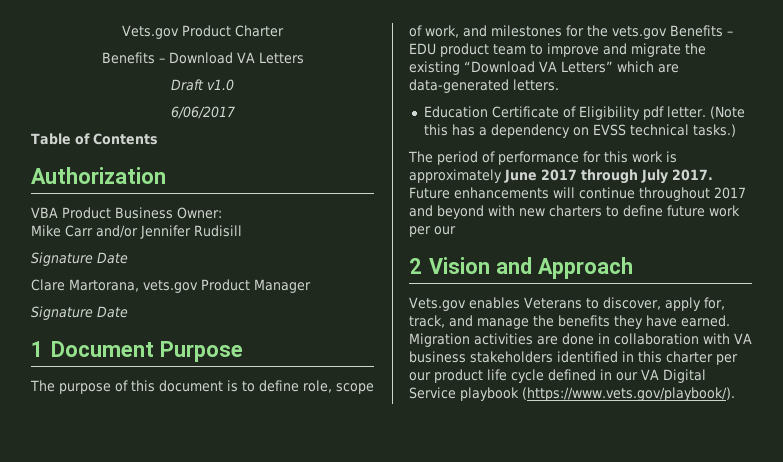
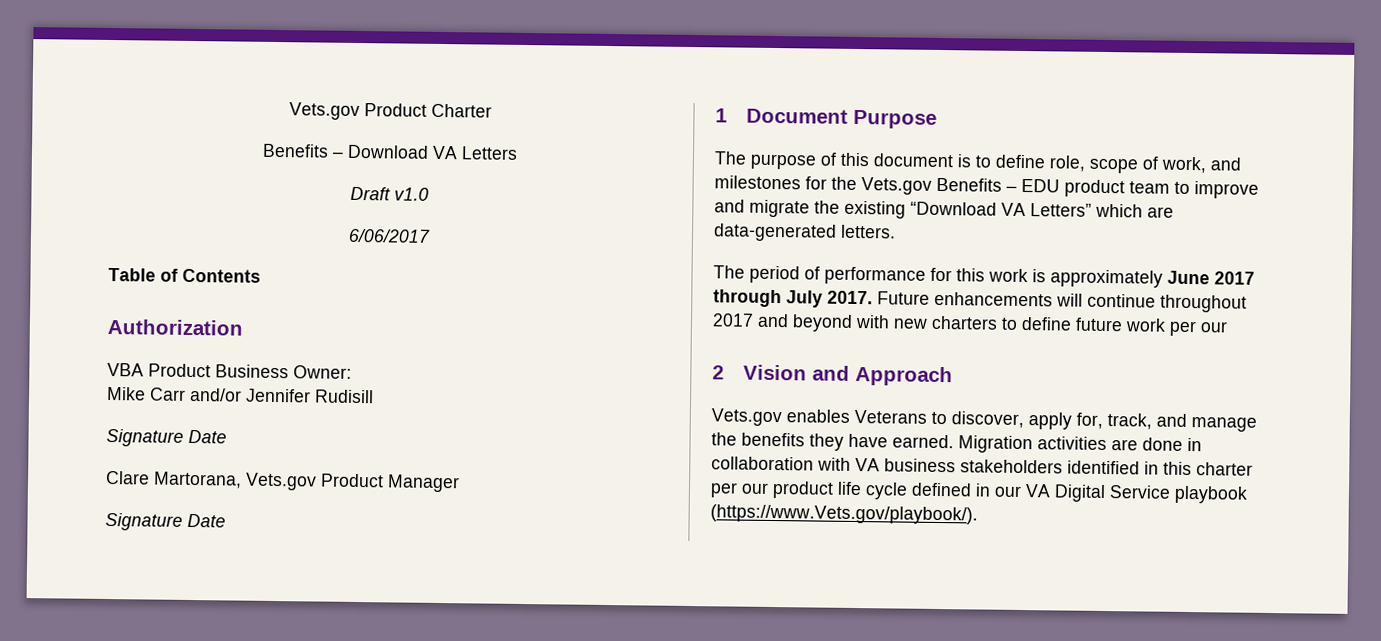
- Clare Martorana, vets.gov Product Manager
+ Clare Martorana, Vets.gov Product Manager
- The purpose of this document is to define role, scope of work, and milestones for the vets.gov Benefits – EDU product team to improve and migrate the existing “Download VA Letters” which are data-generated letters.
+ The purpose of this document is to define role, scope of work, and milestones for the Vets.gov Benefits – EDU product team to improve and migrate the existing “Download VA Letters” which are data-generated letters.
- Education Certificate of Eligibility pdf letter. (Note this has a dependency on EVSS technical tasks.)
- Migration activities are done in collaboration with VA business stakeholders identified in this charter per our product life cycle defined in our VA Digital Service playbook (https://www.vets.gov/playbook/).
+ Migration activities are done in collaboration with VA business stakeholders identified in this charter per our product life cycle defined in our VA Digital Service playbook (https://www.Vets.gov/playbook/).

